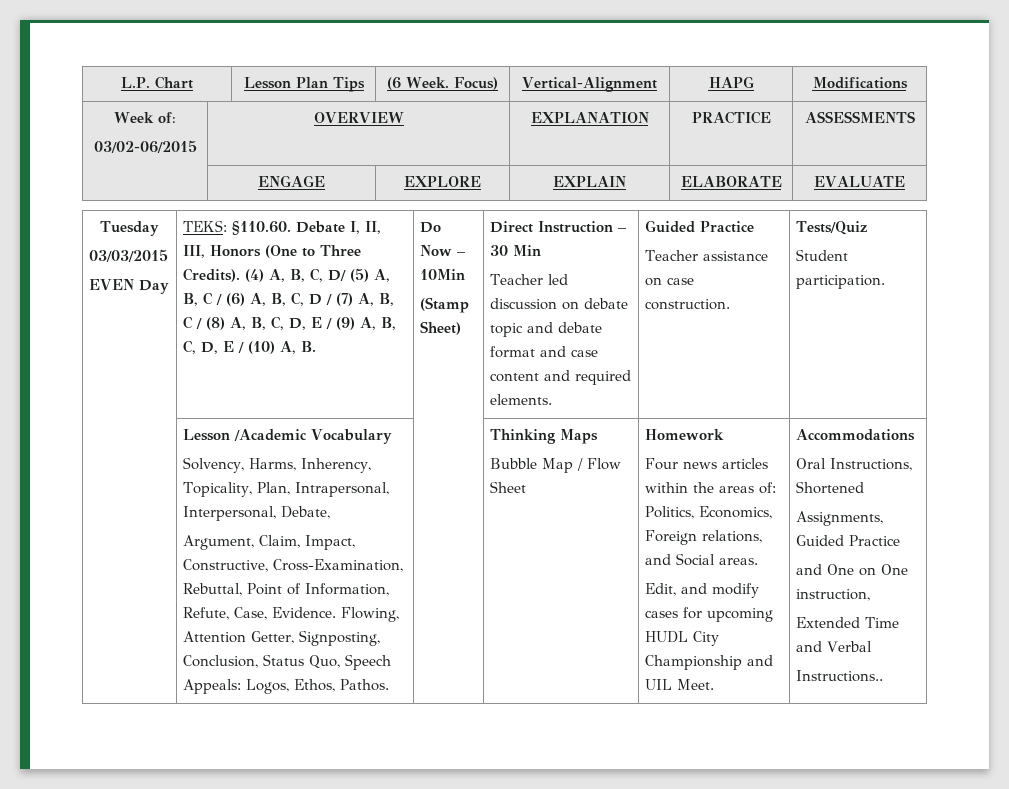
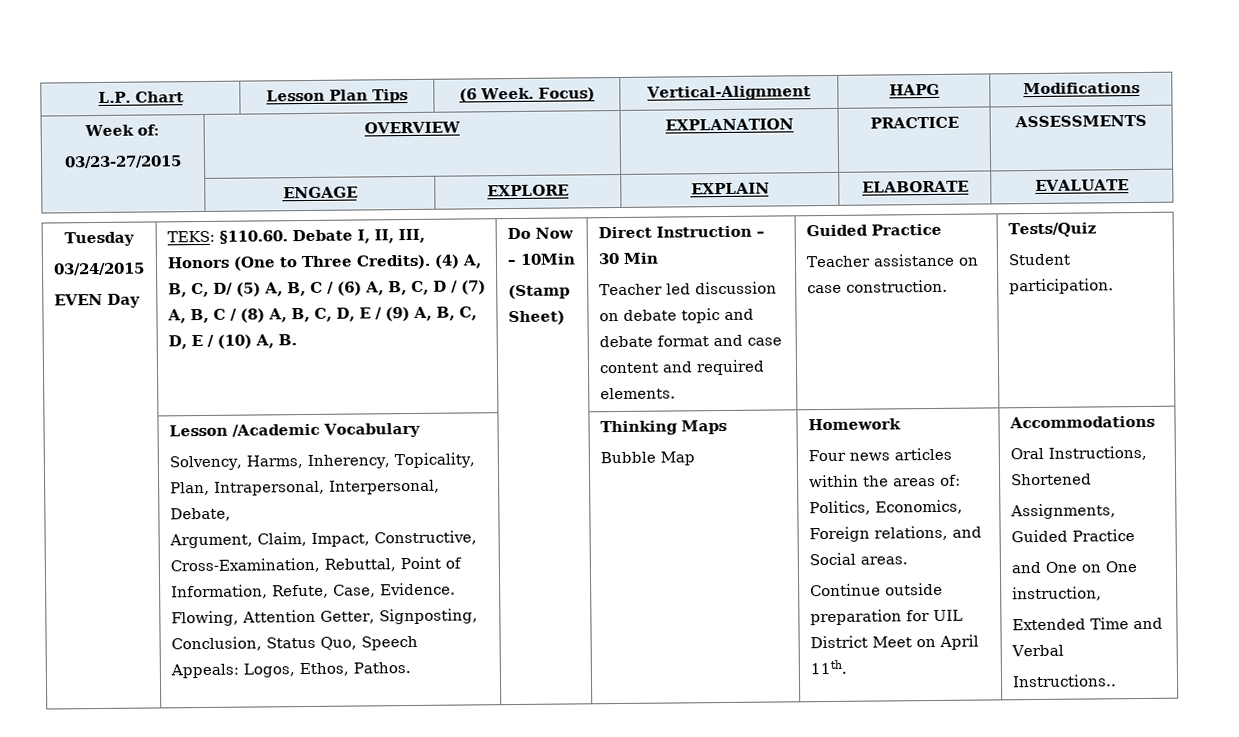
  Week of:
- 03/02-06/2015 | OVERVIEW | EXPLANATION | PRACTICE | ASSESSMENTS
+ 03/23-27/2015 | OVERVIEW | EXPLANATION | PRACTICE | ASSESSMENTS
- 03/03/2015
+ 03/24/2015
- Bubble Map / Flow Sheet
+ Bubble Map
- Edit, and modify cases for upcoming HUDL City Championship and UIL Meet.
+ Continue outside preparation for UIL District Meet on April 11th.

